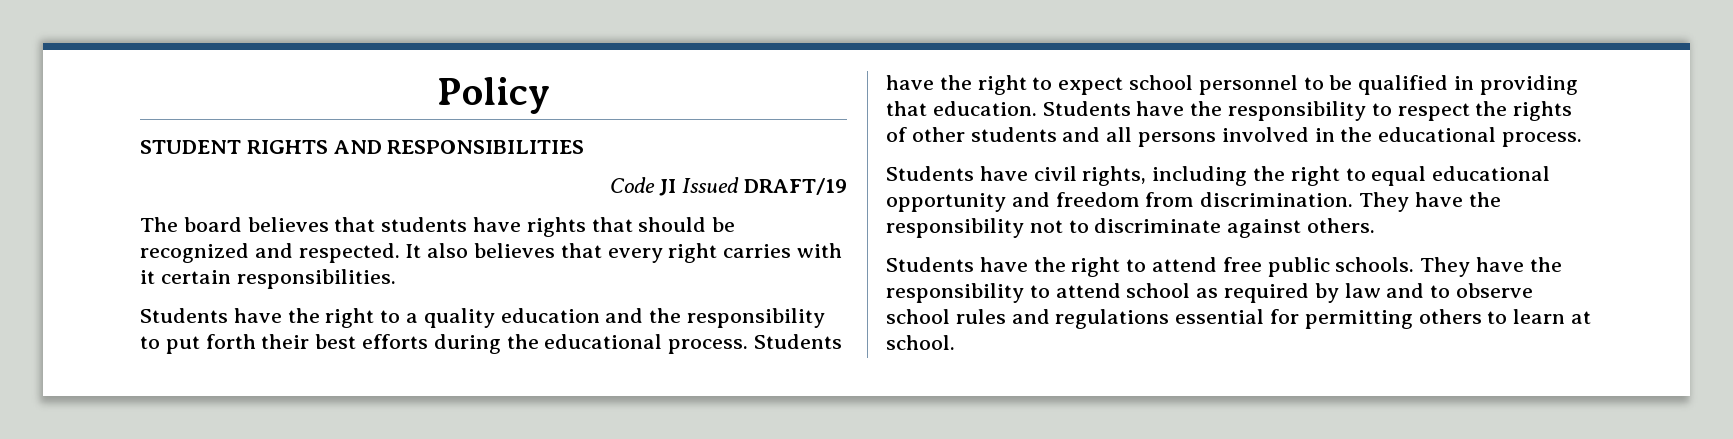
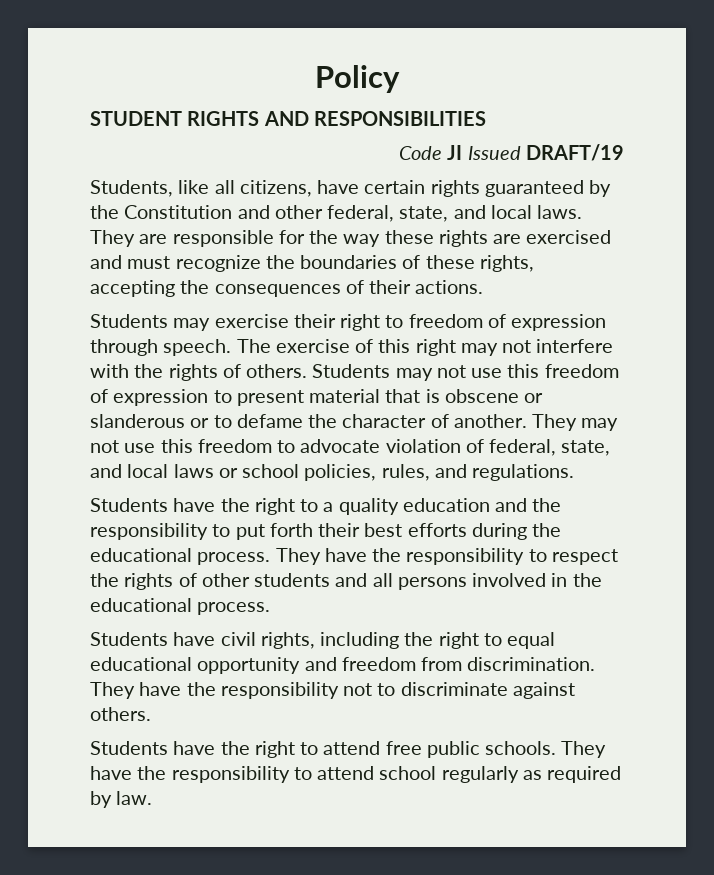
- The board believes that students have rights that should be recognized and respected. It also believes that every right carries with it certain responsibilities.
+ Students, like all citizens, have certain rights guaranteed by the Constitution and other federal, state, and local laws. They are responsible for the way these rights are exercised and must recognize the boundaries of these rights, accepting the consequences of their actions.
+ Students may exercise their right to freedom of expression through speech. The exercise of this right may not interfere with the rights of others. Students may not use this freedom of expression to present material that is obscene or slanderous or to defame the character of another. They may not use this freedom to advocate violation of federal, state, and local laws or school policies, rules, and regulations.
- Students have the right to expect school personnel to be qualified in providing that education. Students have the responsibility to respect the rights of other students and all persons involved in the educational process.
+ They have the responsibility to respect the rights of other students and all persons involved in the educational process.
- They have the responsibility to attend school as required by law and to observe school rules and regulations essential for permitting others to learn at school.
+ They have the responsibility to attend school regularly as required by law.

